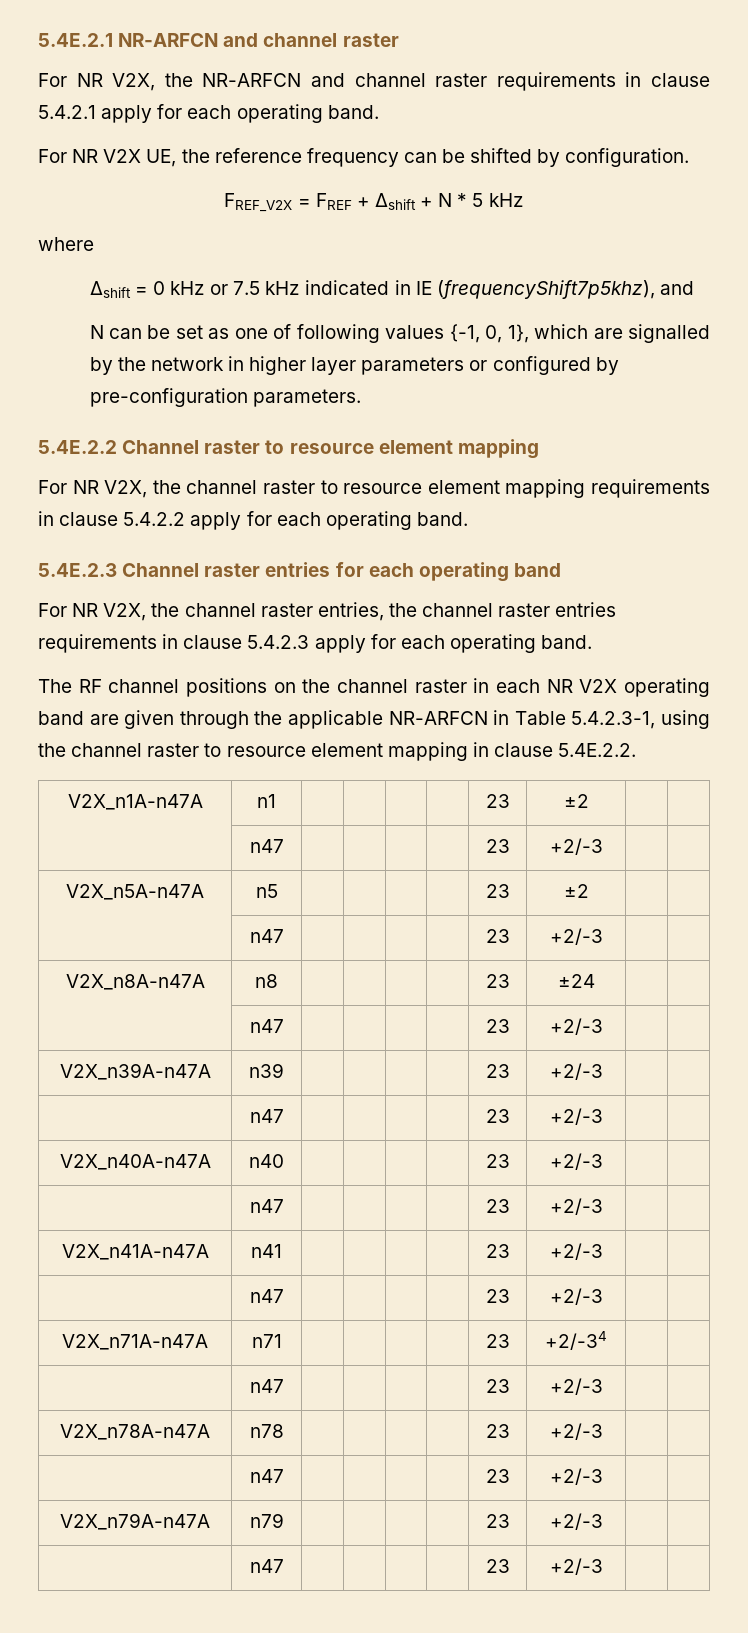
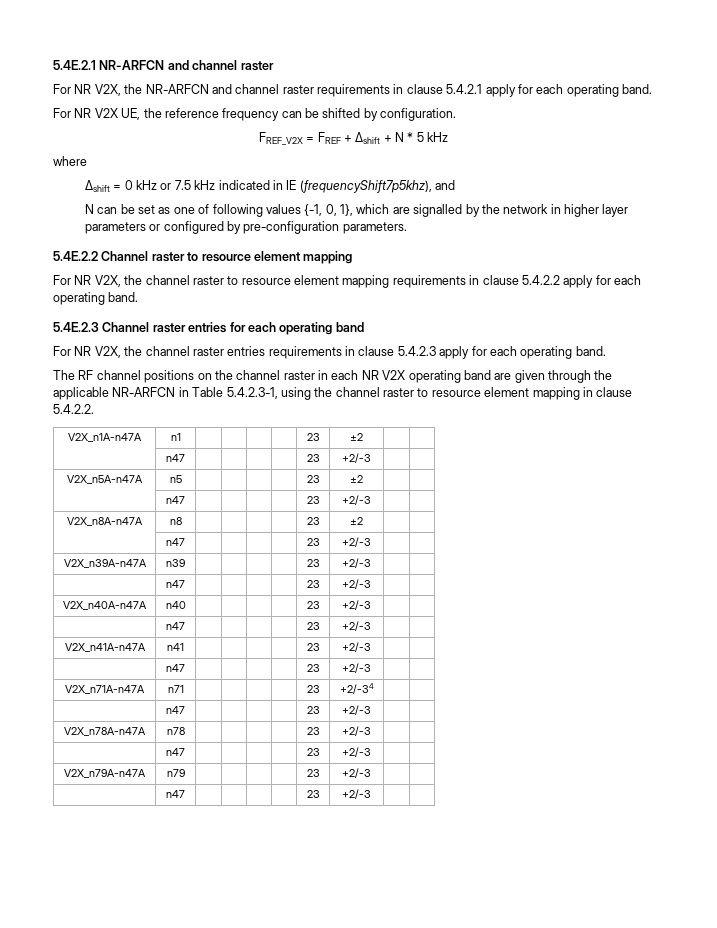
- For NR V2X, the channel raster entries, the channel raster entries requirements in clause 5.4.2.3 apply for each operating band.
+ For NR V2X, the channel raster entries requirements in clause 5.4.2.3 apply for each operating band.
- The RF channel positions on the channel raster in each NR V2X operating band are given through the applicable NR-ARFCN in Table 5.4.2.3-1, using the channel raster to resource element mapping in clause 5.4E.2.2.
+ The RF channel positions on the channel raster in each NR V2X operating band are given through the applicable NR-ARFCN in Table 5.4.2.3-1, using the channel raster to resource element mapping in clause 5.4.2.2.
- V2X_n8A-n47A | n8 | | | | | 23 | ±24 | |
+ V2X_n8A-n47A | n8 | | | | | 23 | ±2 | |

